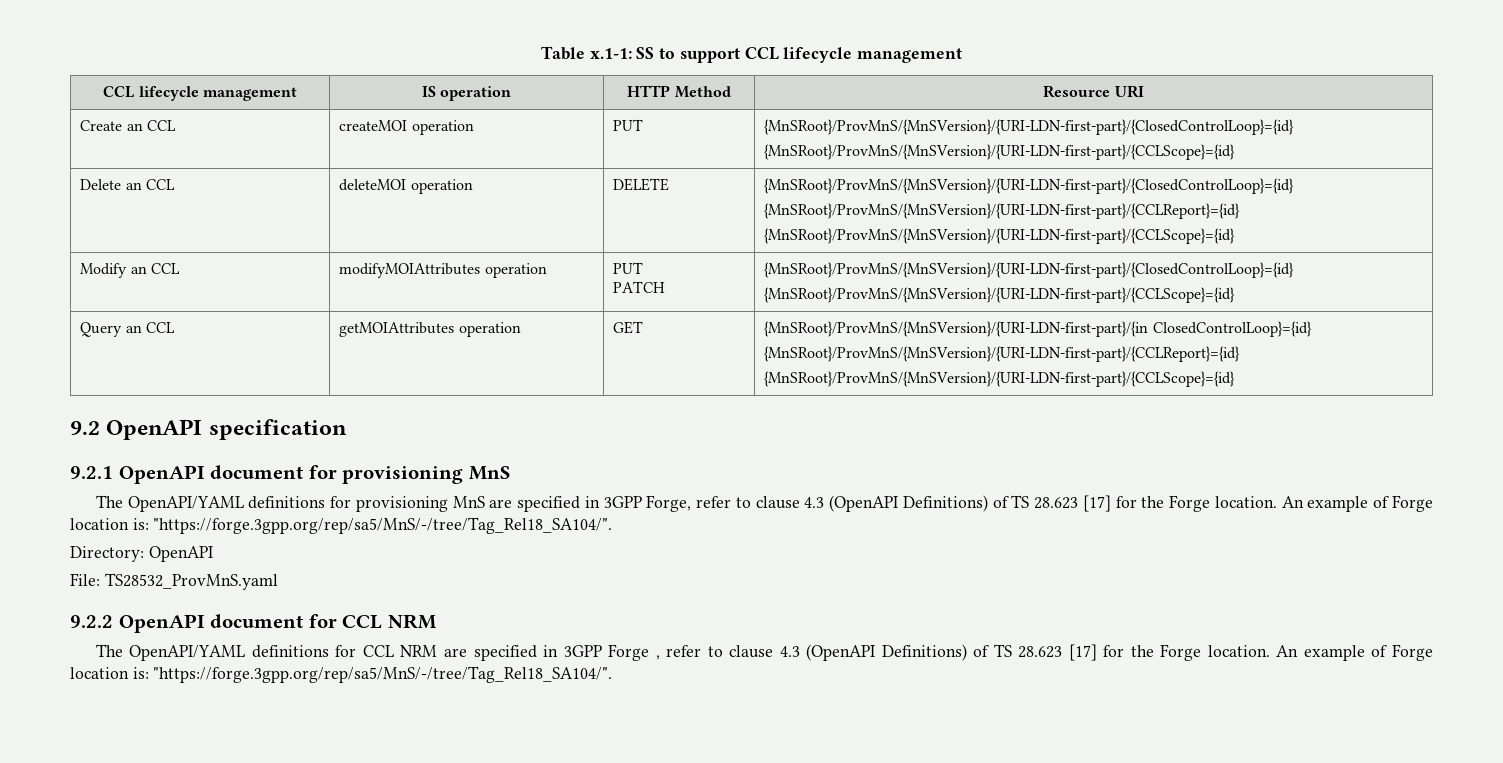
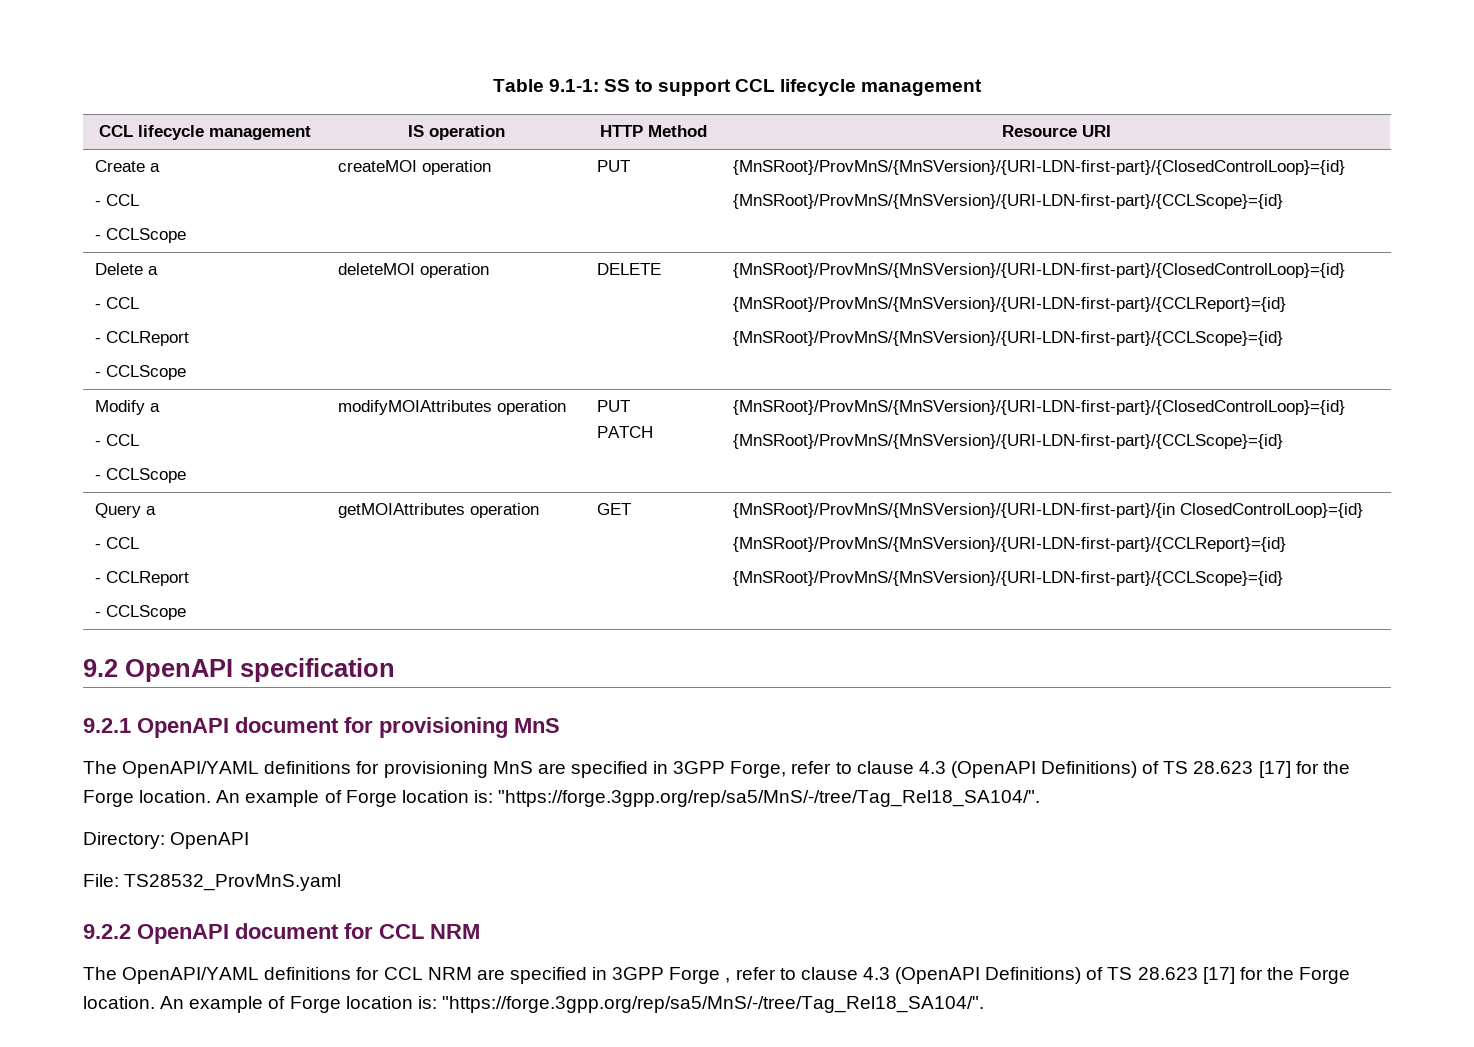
- Table x.1-1: SS to support CCL lifecycle management
+ Table 9.1-1: SS to support CCL lifecycle management
- Create an CCL | createMOI operation | PUT | {MnSRoot}/ProvMnS/{MnSVersion}/{URI-LDN-first-part}/{ClosedControlLoop}={id}
+ Create a
+ - CCL
+ - CCLScope | createMOI operation | PUT | {MnSRoot}/ProvMnS/{MnSVersion}/{URI-LDN-first-part}/{ClosedControlLoop}={id}
- Delete an CCL | deleteMOI operation | DELETE | {MnSRoot}/ProvMnS/{MnSVersion}/{URI-LDN-first-part}/{ClosedControlLoop}={id}
+ Delete a
+ - CCL
+ - CCLReport
+ - CCLScope | deleteMOI operation | DELETE | {MnSRoot}/ProvMnS/{MnSVersion}/{URI-LDN-first-part}/{ClosedControlLoop}={id}
- Modify an CCL | modifyMOIAttributes operation | PUT
+ Modify a
+ - CCL
+ - CCLScope | modifyMOIAttributes operation | PUT
- Query an CCL | getMOIAttributes operation | GET | {MnSRoot}/ProvMnS/{MnSVersion}/{URI-LDN-first-part}/{in ClosedControlLoop}={id}
+ Query a
+ - CCL
+ - CCLReport
+ - CCLScope | getMOIAttributes operation | GET | {MnSRoot}/ProvMnS/{MnSVersion}/{URI-LDN-first-part}/{in ClosedControlLoop}={id}

